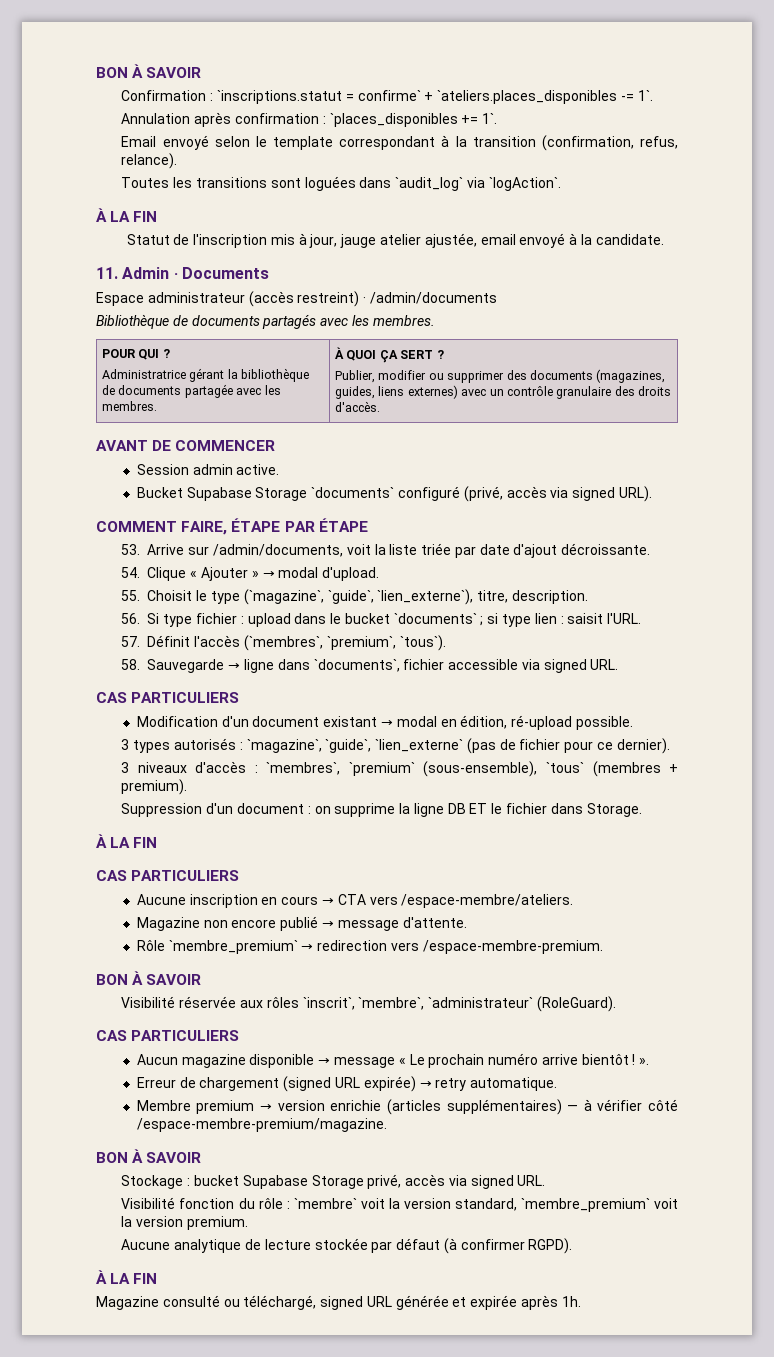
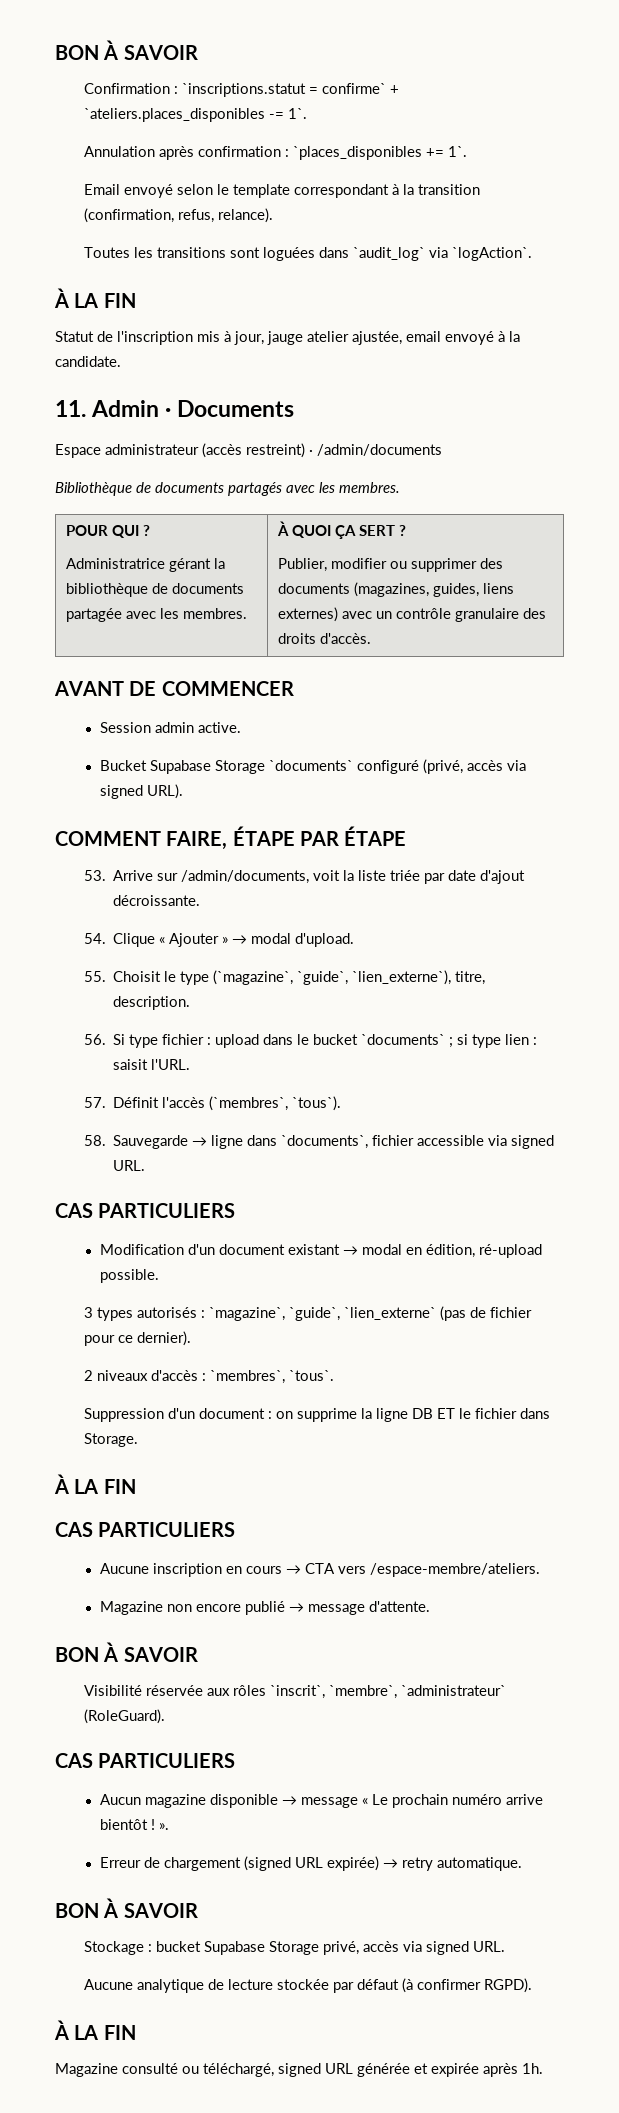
- 57. Définit l'accès (`membres`, `premium`, `tous`).
+ 57. Définit l'accès (`membres`, `tous`).
- 3 niveaux d'accès : `membres`, `premium` (sous-ensemble), `tous` (membres + premium).
+ 2 niveaux d'accès : `membres`, `tous`.
- Rôle `membre_premium` → redirection vers /espace-membre-premium.
- Membre premium → version enrichie (articles supplémentaires) — à vérifier côté /espace-membre-premium/magazine.
- Visibilité fonction du rôle : `membre` voit la version standard, `membre_premium` voit la version premium.

